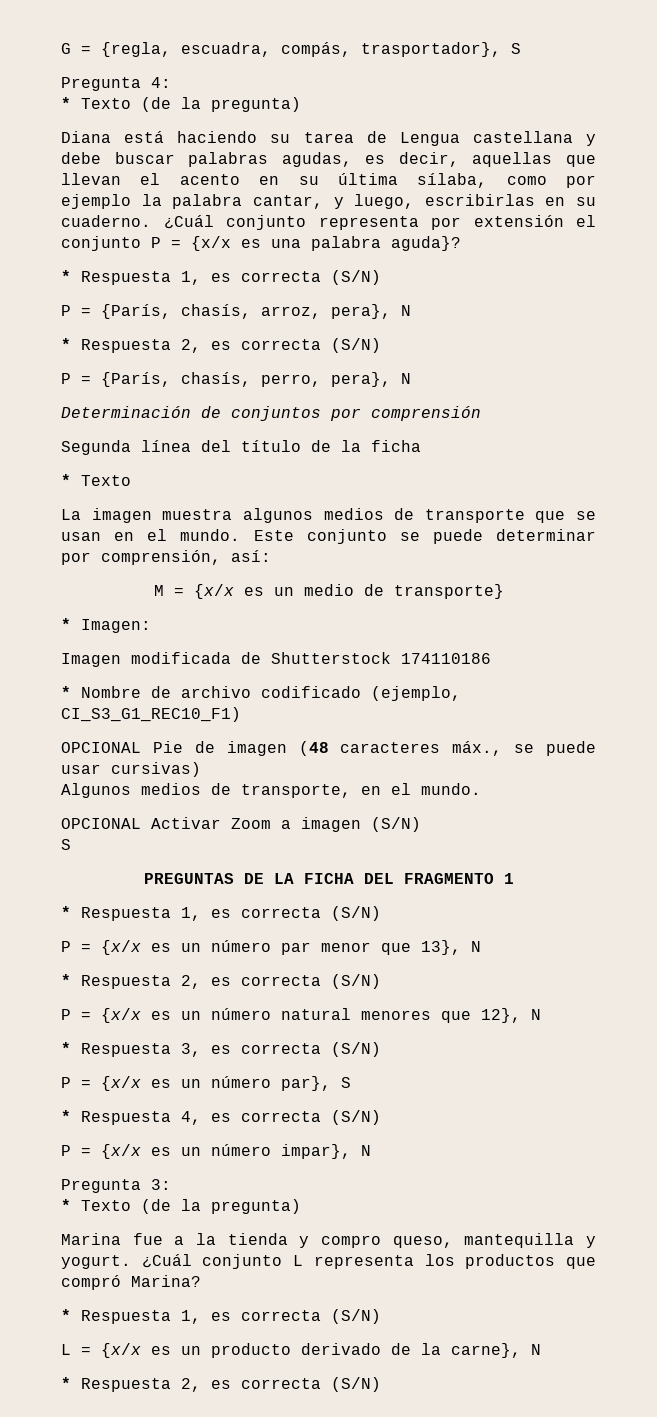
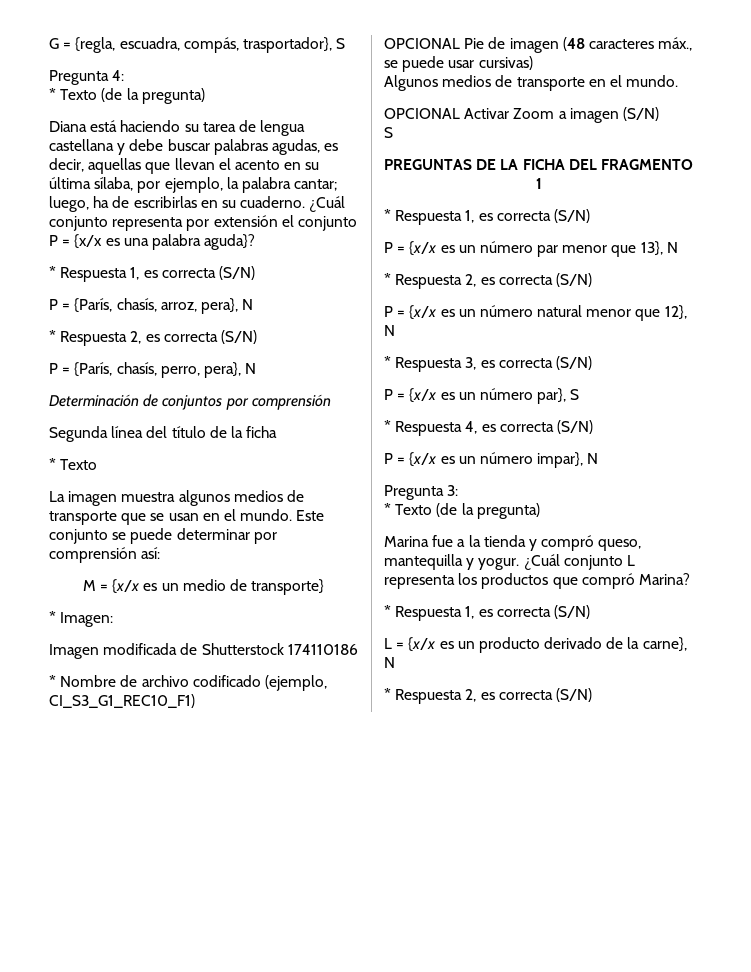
- Diana está haciendo su tarea de Lengua castellana y debe buscar palabras agudas, es decir, aquellas que llevan el acento en su última sílaba, como por ejemplo la palabra cantar, y luego, escribirlas en su cuaderno.
+ Diana está haciendo su tarea de lengua castellana y debe buscar palabras agudas, es decir, aquellas que llevan el acento en su última sílaba, por ejemplo, la palabra cantar; luego, ha de escribirlas en su cuaderno.
- Este conjunto se puede determinar por comprensión, así:
+ Este conjunto se puede determinar por comprensión así:
- Algunos medios de transporte, en el mundo.
+ Algunos medios de transporte en el mundo.
- P = {x/x es un número natural menores que 12}, N
+ P = {x/x es un número natural menor que 12}, N
- Marina fue a la tienda y compro queso, mantequilla y yogurt.
+ Marina fue a la tienda y compró queso, mantequilla y yogur.

